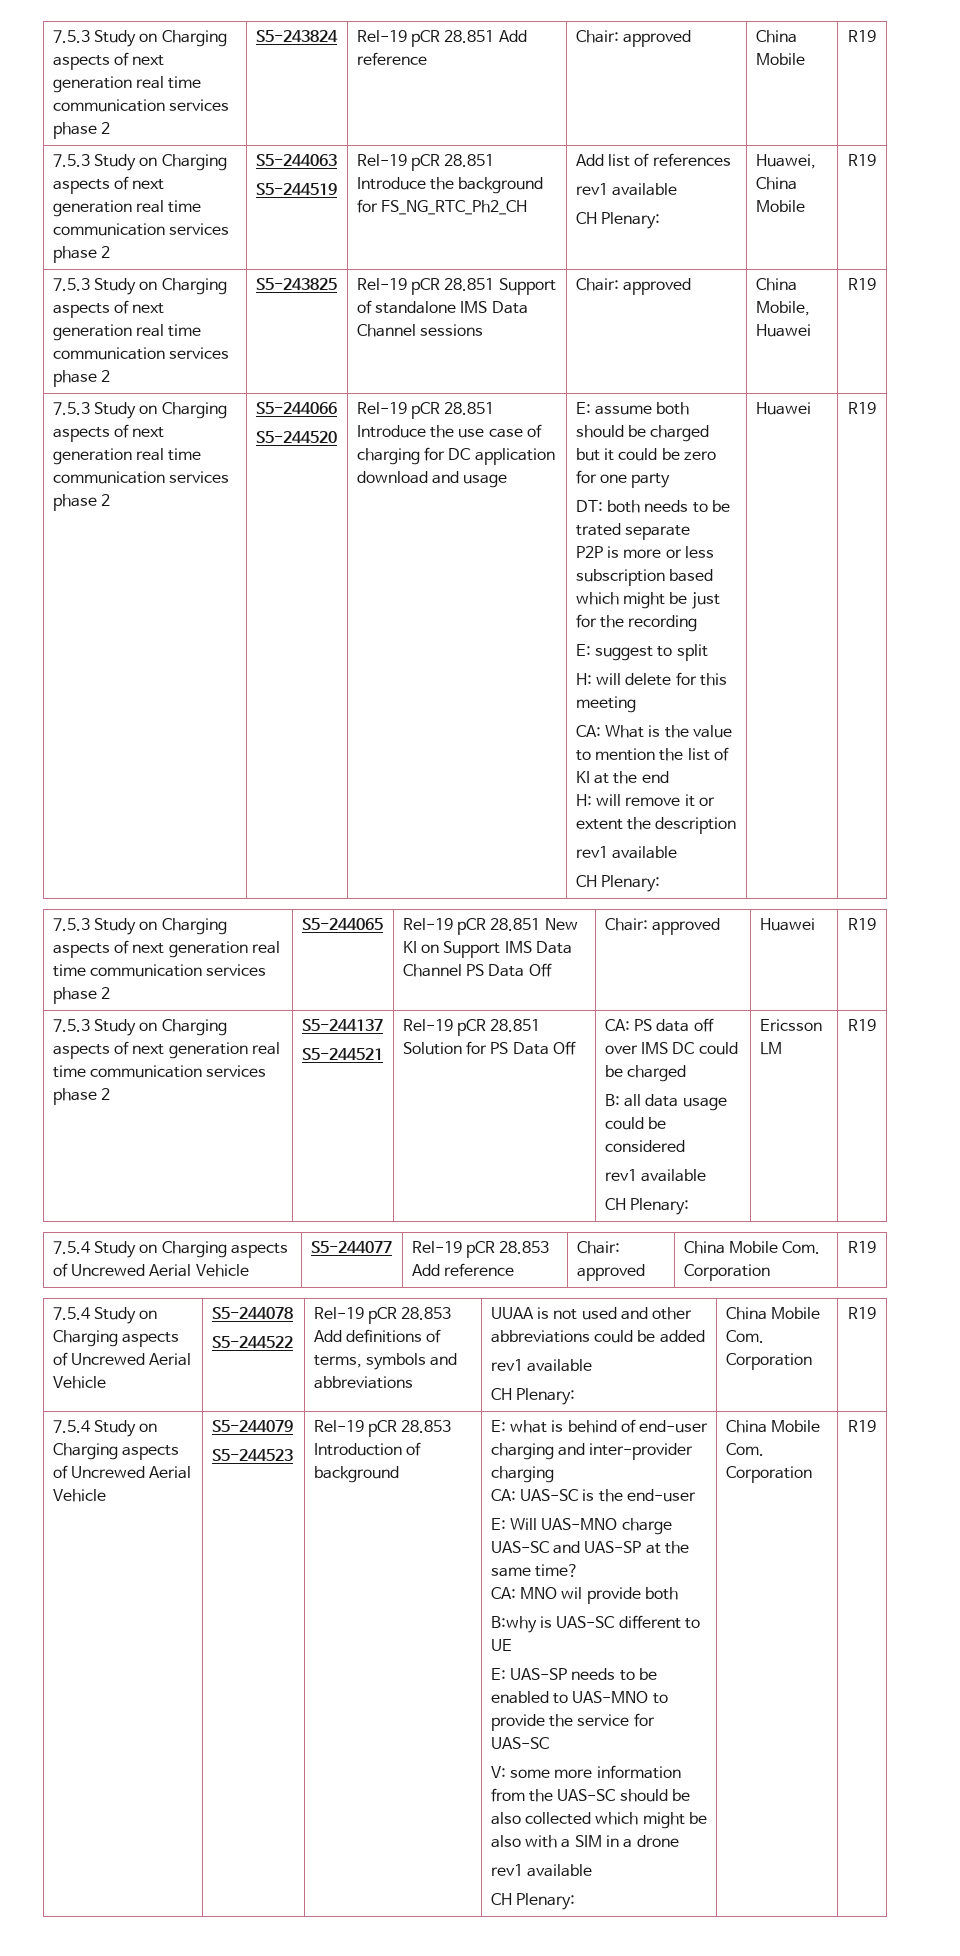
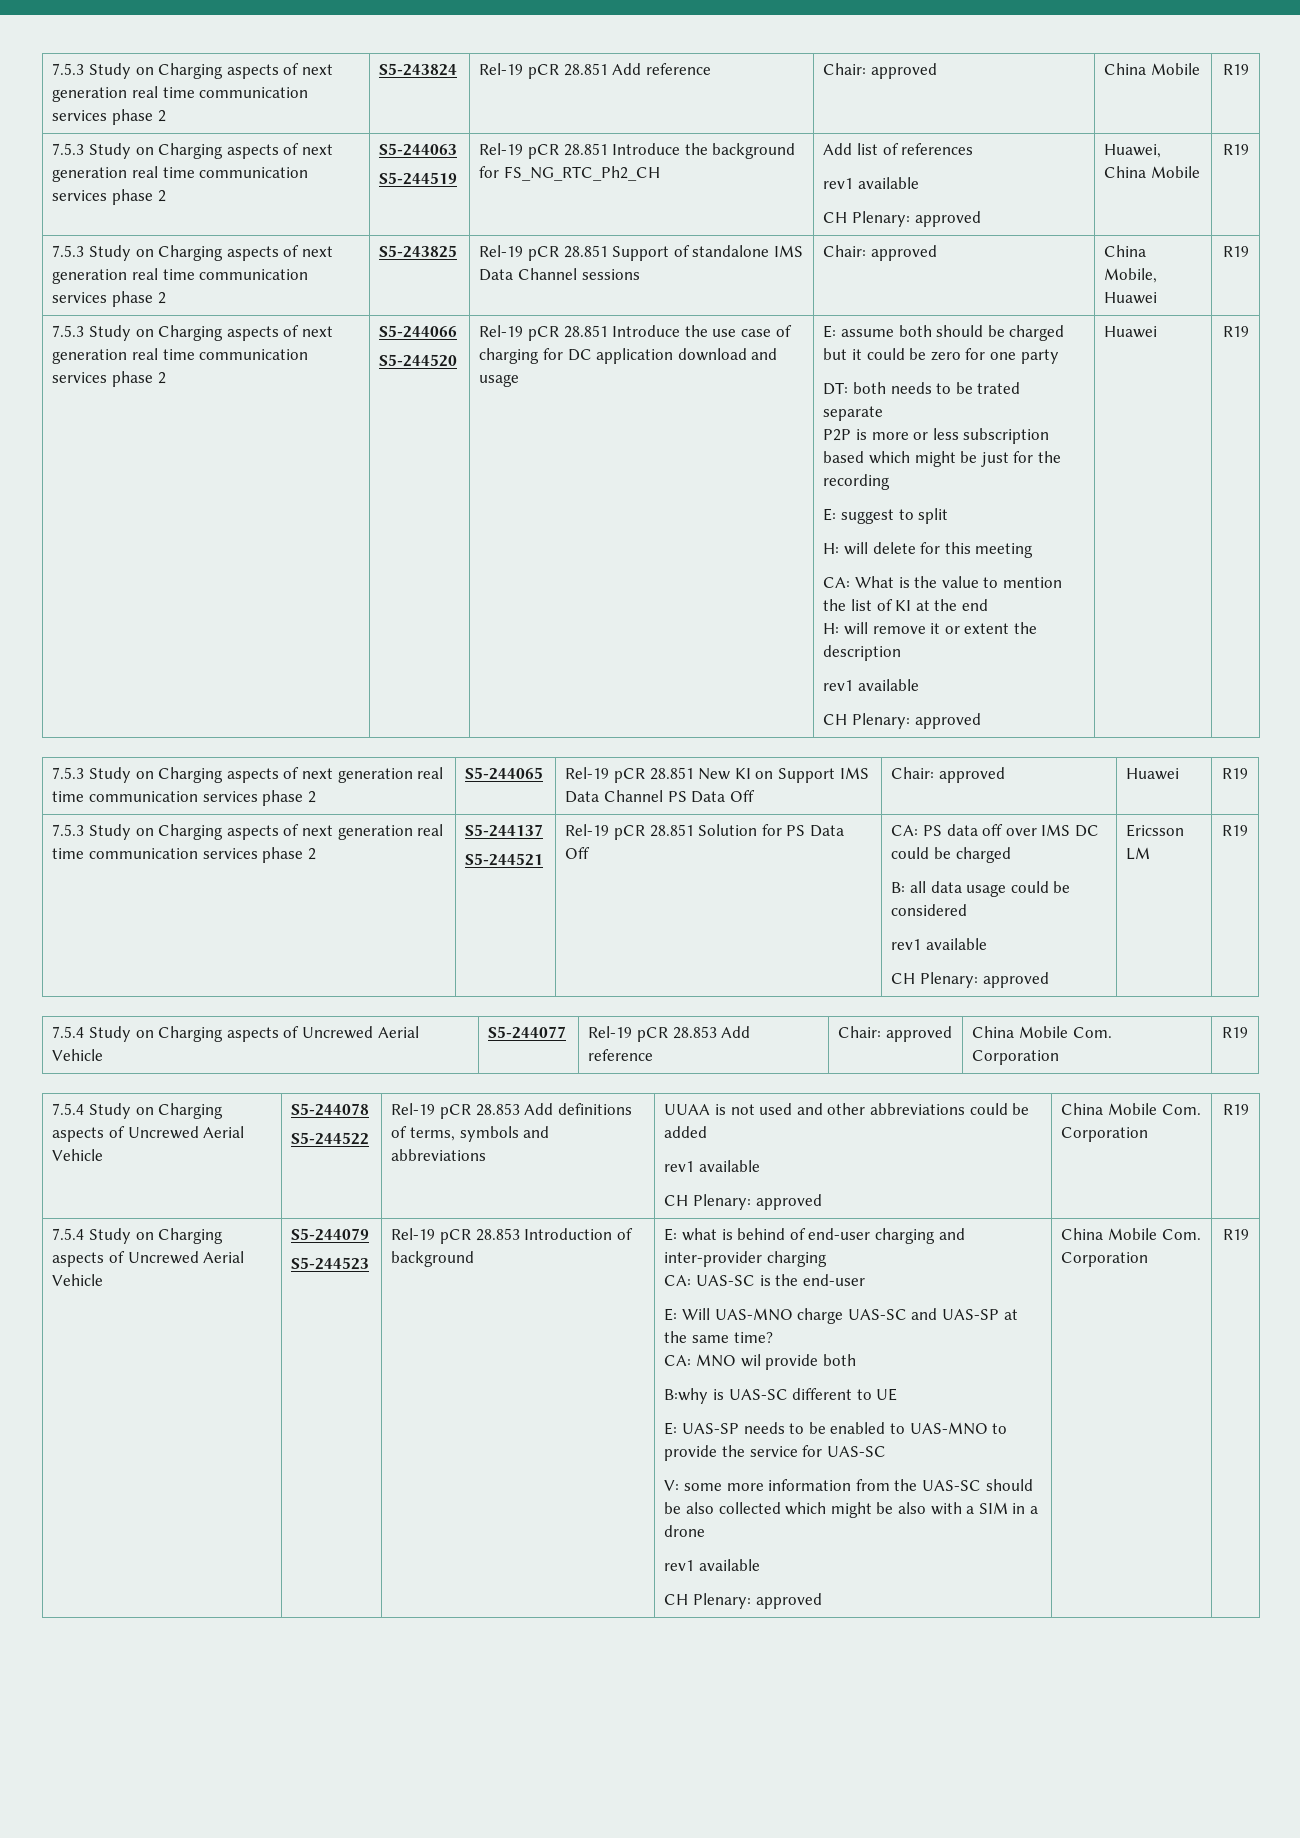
  7.5.3 Study on Charging aspects of next generation real time communication services phase 2 | S5-244063
  S5-244519 | Rel-19 pCR 28.851 Introduce the background for FS_NG_RTC_Ph2_CH | Add list of references
  rev1 available
- CH Plenary: | Huawei, China Mobile | R19
+ CH Plenary: approved | Huawei, China Mobile | R19
  H: will remove it or extent the description
  rev1 available
- CH Plenary:
+ CH Plenary: approved
  B: all data usage could be considered
  rev1 available
- CH Plenary:
+ CH Plenary: approved
  UUAA is not used and other abbreviations could be added
  rev1 available
- CH Plenary:
+ CH Plenary: approved
  V: some more information from the UAS-SC should be also collected which might be also with a SIM in a drone
  rev1 available
- CH Plenary:
+ CH Plenary: approved

